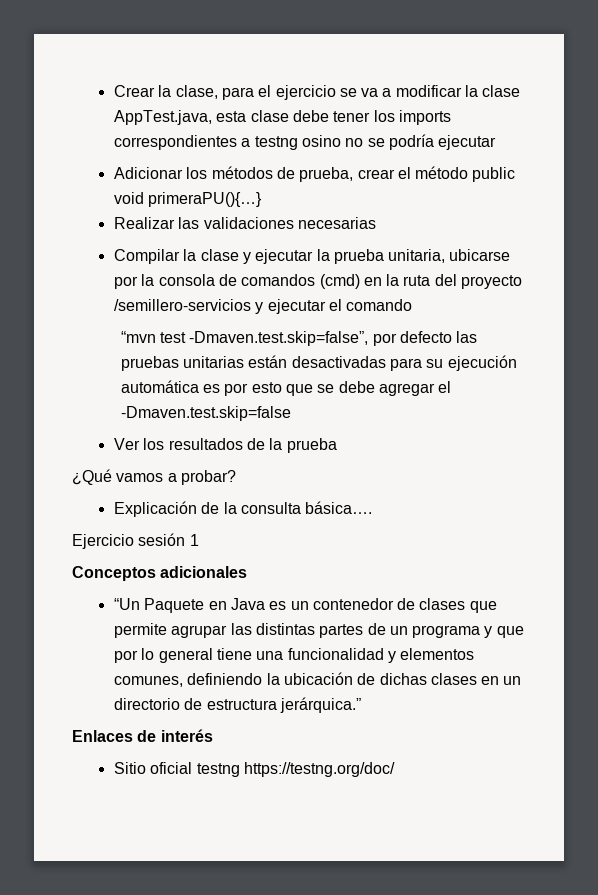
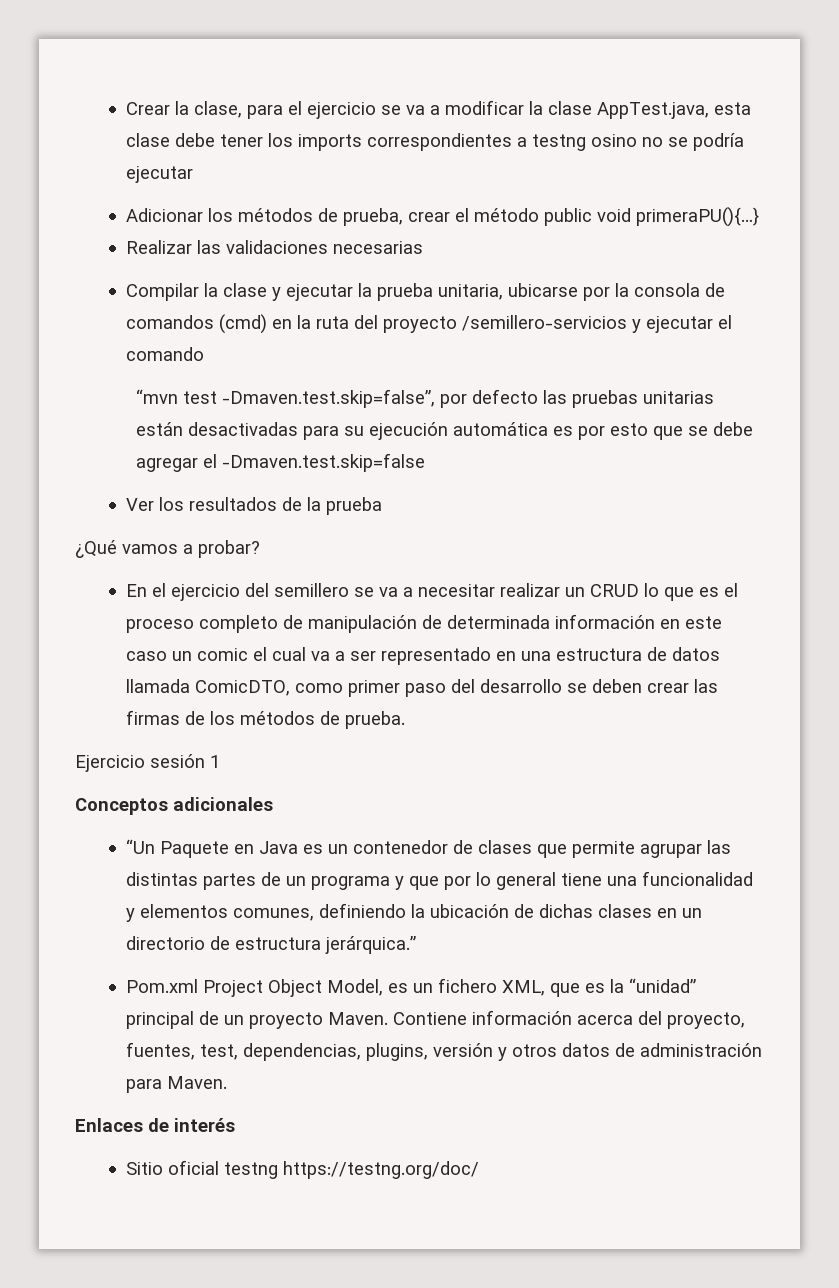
- Explicación de la consulta básica….
+ En el ejercicio del semillero se va a necesitar realizar un CRUD lo que es el proceso completo de manipulación de determinada información en este caso un comic el cual va a ser representado en una estructura de datos llamada ComicDTO, como primer paso del desarrollo se deben crear las firmas de los métodos de prueba.
+ Pom.xml Project Object Model, es un fichero XML, que es la “unidad” principal de un proyecto Maven. Contiene información acerca del proyecto, fuentes, test, dependencias, plugins, versión y otros datos de administración para Maven.

